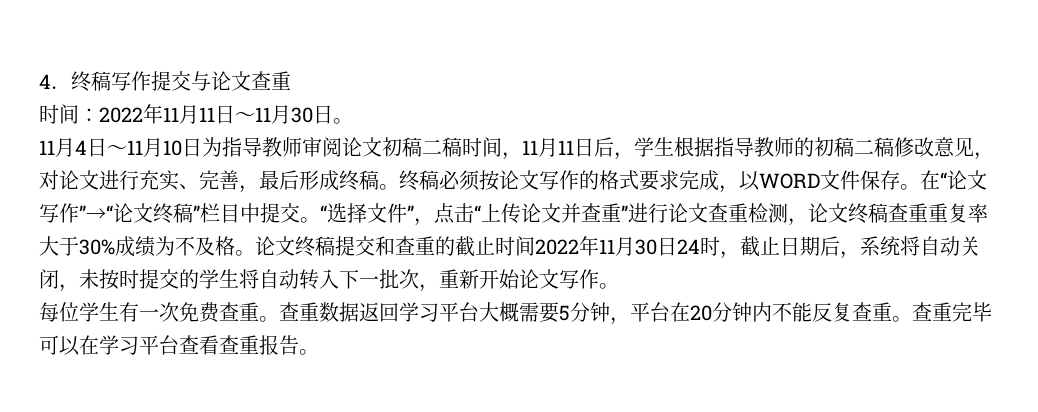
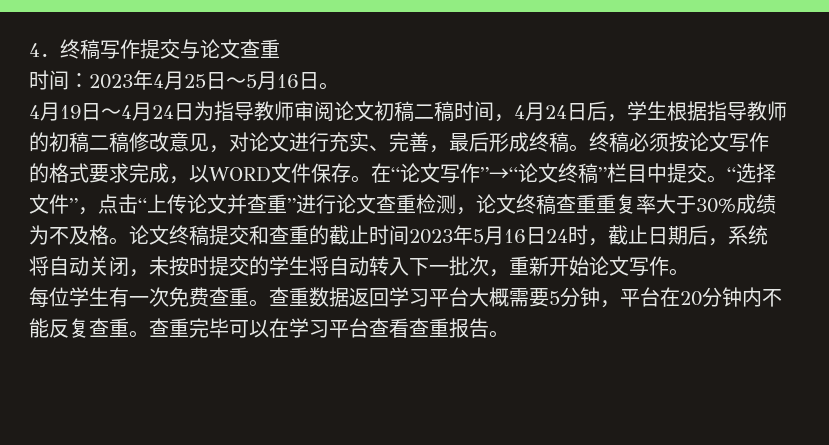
- 时间：2022年11月11日～11月30日。
- 11月4日～11月10日为指导教师审阅论文初稿二稿时间，11月11日后，学生根据指导教师的初稿二稿修改意见，对论文进行充实、完善，最后形成终稿。
+ 时间：2023年4月25日～5月16日。
+ 4月19日～4月24日为指导教师审阅论文初稿二稿时间，4月24日后，学生根据指导教师的初稿二稿修改意见，对论文进行充实、完善，最后形成终稿。
- 论文终稿提交和查重的截止时间2022年11月30日24时，截止日期后，系统将自动关闭，未按时提交的学生将自动转入下一批次，重新开始论文写作。
+ 论文终稿提交和查重的截止时间2023年5月16日24时，截止日期后，系统将自动关闭，未按时提交的学生将自动转入下一批次，重新开始论文写作。

